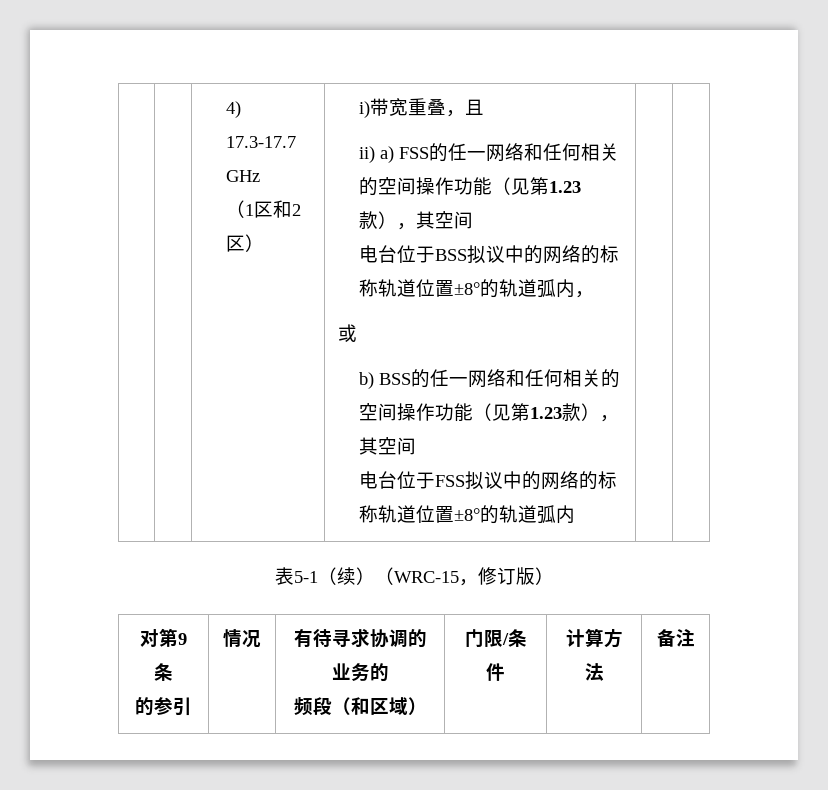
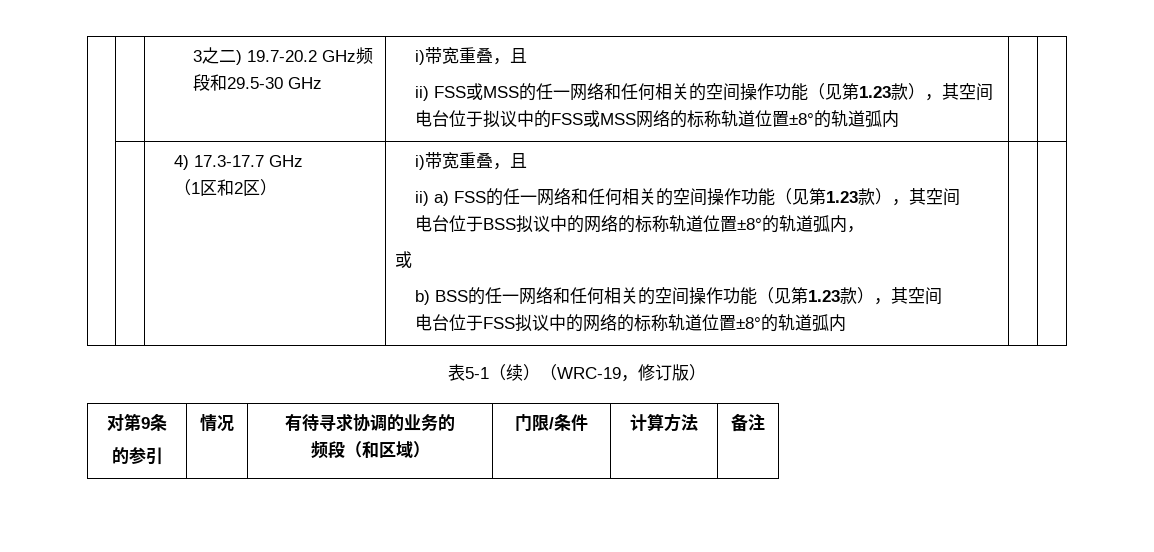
+ 3之二) 19.7-20.2 GHz频段和29.5-30 GHz | i)带宽重叠，且
+ ii) FSS或MSS的任一网络和任何相关的空间操作功能（见第1.23款），其空间电台位于拟议中的FSS或MSS网络的标称轨道位置±8°的轨道弧内
- 表5-1（续）（WRC-15，修订版）
+ 表5-1（续）（WRC-19，修订版）

